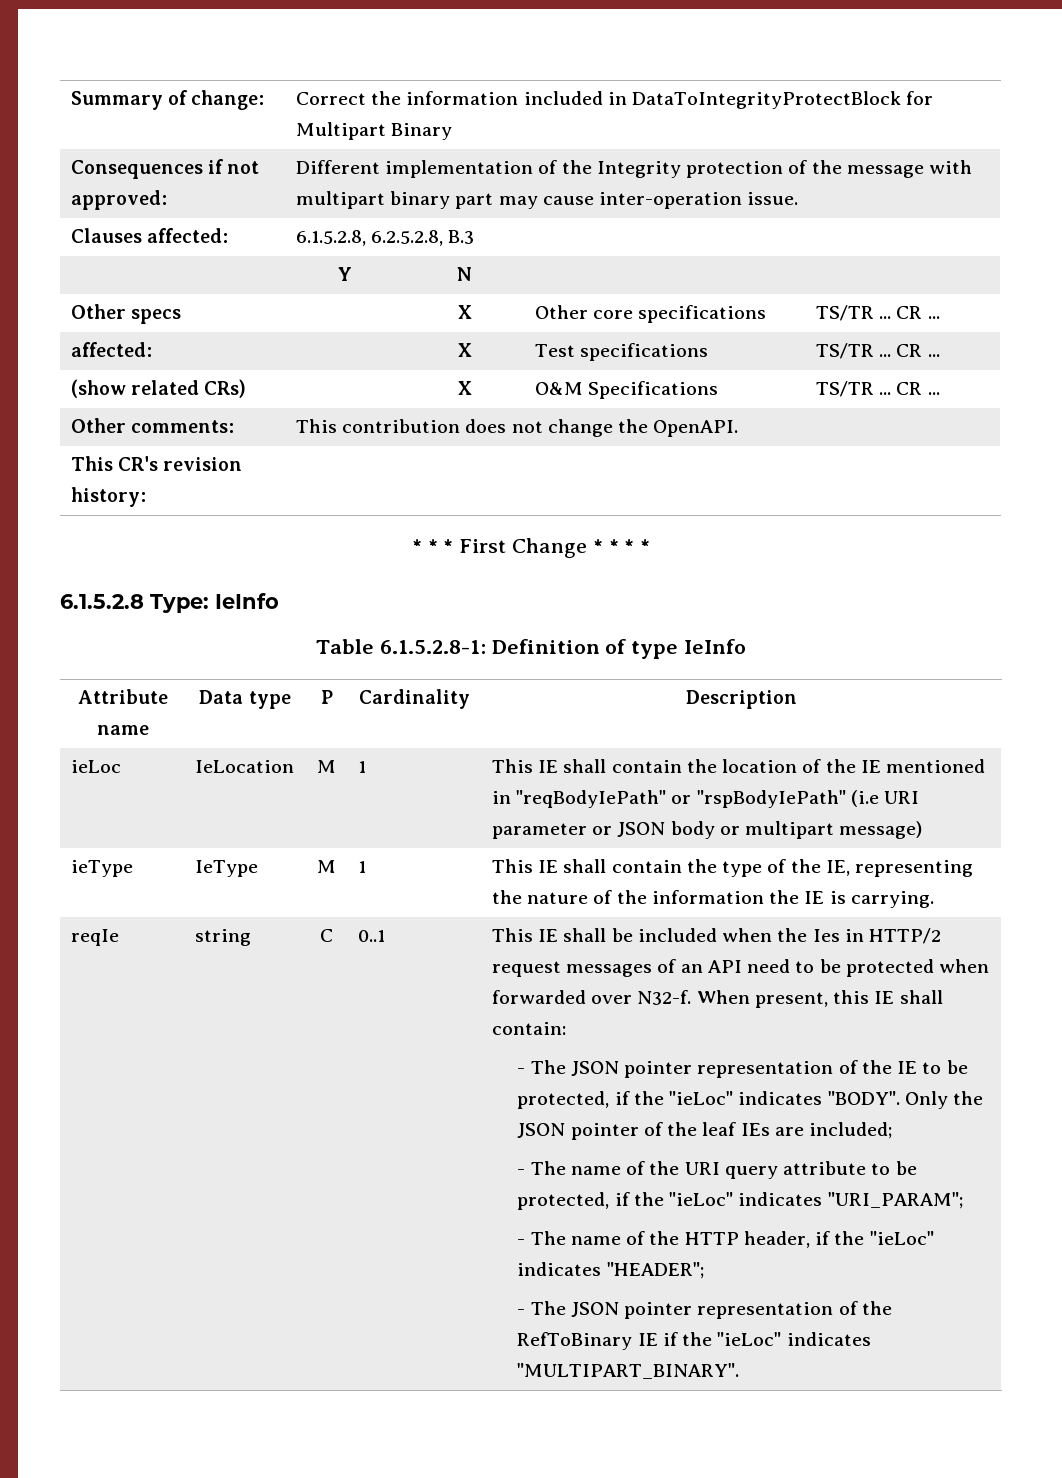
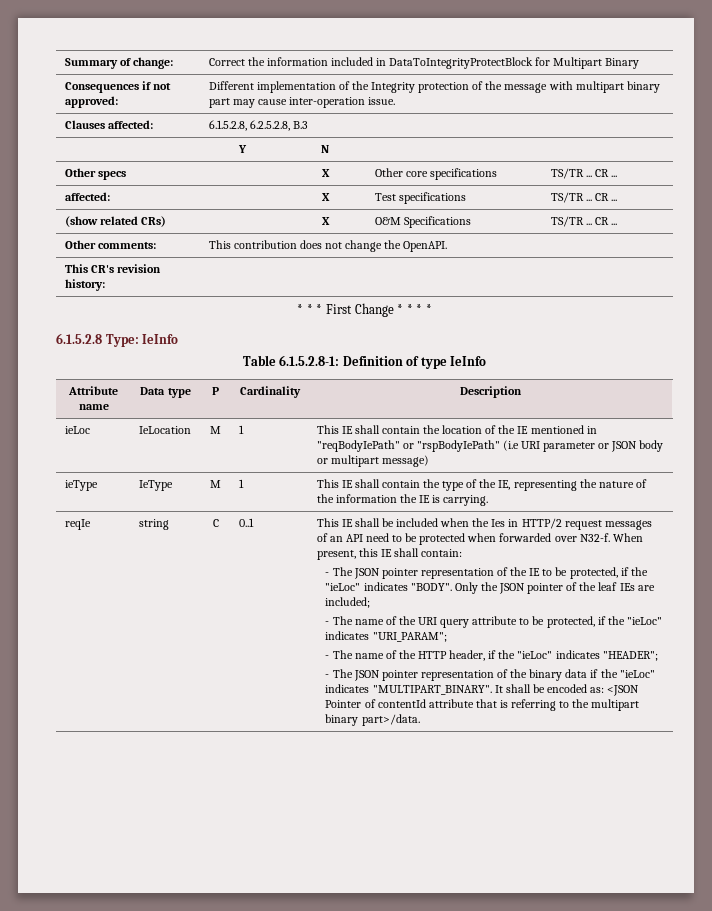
- - The JSON pointer representation of the RefToBinary IE if the "ieLoc" indicates "MULTIPART_BINARY".
+ - The JSON pointer representation of the binary data if the "ieLoc" indicates "MULTIPART_BINARY".
+ It shall be encoded as: <JSON Pointer of contentId attribute that is referring to the multipart binary part>/data.

